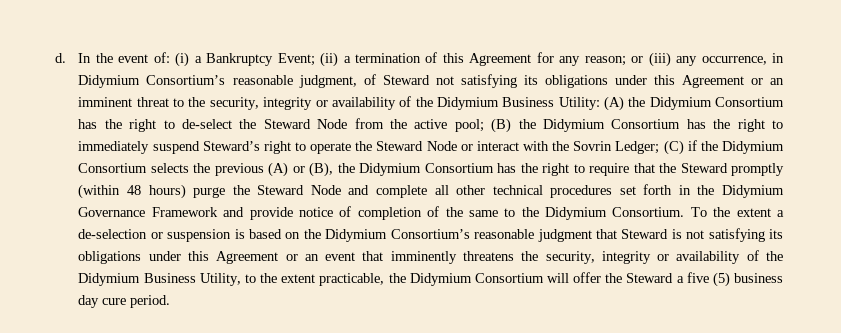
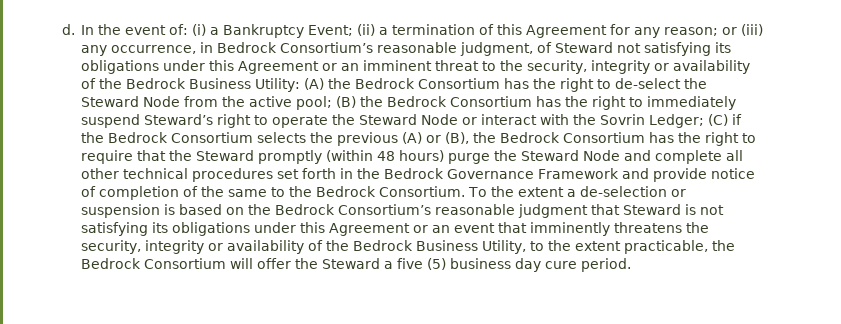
- or (iii) any occurrence, in Didymium Consortium’s reasonable judgment, of Steward not satisfying its obligations under this Agreement or an imminent threat to the security, integrity or availability of the Didymium Business Utility:
+ or (iii) any occurrence, in Bedrock Consortium’s reasonable judgment, of Steward not satisfying its obligations under this Agreement or an imminent threat to the security, integrity or availability of the Bedrock Business Utility:
- (A) the Didymium Consortium has the right to de-select the Steward Node from the active pool;
+ (A) the Bedrock Consortium has the right to de-select the Steward Node from the active pool;
- (B) the Didymium Consortium has the right to immediately suspend Steward’s right to operate the Steward Node or interact with the Sovrin Ledger;
+ (B) the Bedrock Consortium has the right to immediately suspend Steward’s right to operate the Steward Node or interact with the Sovrin Ledger;
- (C) if the Didymium Consortium selects the previous (A) or (B), the Didymium Consortium has the right to require that the Steward promptly (within 48 hours) purge the Steward Node and complete all other technical procedures set forth in the Didymium Governance Framework and provide notice of completion of the same to the Didymium Consortium.
+ (C) if the Bedrock Consortium selects the previous (A) or (B), the Bedrock Consortium has the right to require that the Steward promptly (within 48 hours) purge the Steward Node and complete all other technical procedures set forth in the Bedrock Governance Framework and provide notice of completion of the same to the Bedrock Consortium.
- To the extent a de-selection or suspension is based on the Didymium Consortium’s reasonable judgment that Steward is not satisfying its obligations under this Agreement or an event that imminently threatens the security, integrity or availability of the Didymium Business Utility, to the extent practicable, the Didymium Consortium will offer the Steward a five (5) business day cure period.
+ To the extent a de-selection or suspension is based on the Bedrock Consortium’s reasonable judgment that Steward is not satisfying its obligations under this Agreement or an event that imminently threatens the security, integrity or availability of the Bedrock Business Utility, to the extent practicable, the Bedrock Consortium will offer the Steward a five (5) business day cure period.

